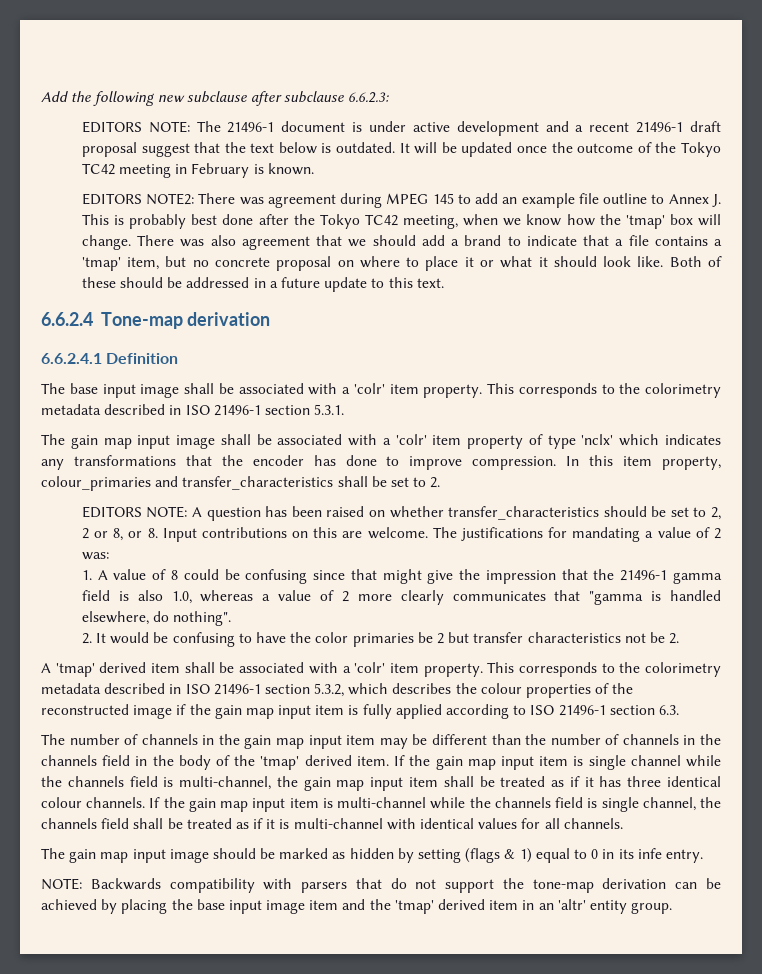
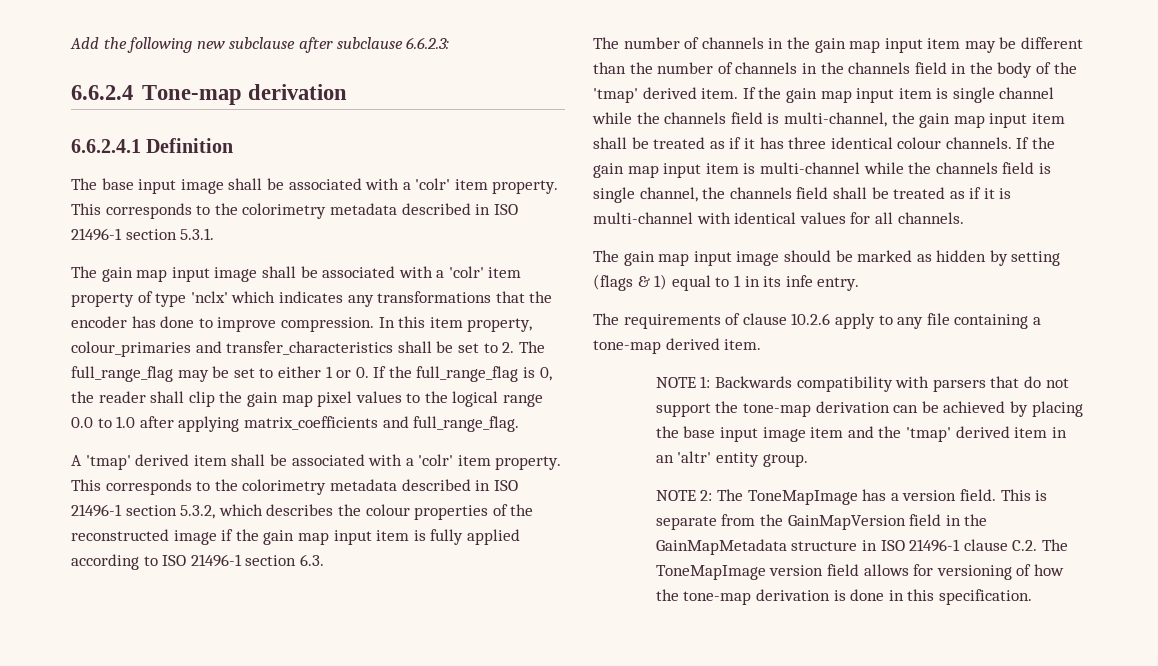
- EDITORS NOTE: The 21496-1 document is under active development and a recent 21496-1 draft proposal suggest that the text below is outdated. It will be updated once the outcome of the Tokyo TC42 meeting in February is known.
- EDITORS NOTE2: There was agreement during MPEG 145 to add an example file outline to Annex J. This is probably best done after the Tokyo TC42 meeting, when we know how the 'tmap' box will change. There was also agreement that we should add a brand to indicate that a file contains a 'tmap' item, but no concrete proposal on where to place it or what it should look like. Both of these should be addressed in a future update to this text.
- In this item property, colour_primaries and transfer_characteristics shall be set to 2.
- EDITORS NOTE: A question has been raised on whether transfer_characteristics should be set to 2, 2 or 8, or 8. Input contributions on this are welcome. The justifications for mandating a value of 2 was:
- 1. A value of 8 could be confusing since that might give the impression that the 21496-1 gamma field is also 1.0, whereas a value of 2 more clearly communicates that "gamma is handled elsewhere, do nothing".
- 2. It would be confusing to have the color primaries be 2 but transfer characteristics not be 2.
+ In this item property, colour_primaries and transfer_characteristics shall be set to 2. The full_range_flag may be set to either 1 or 0. If the full_range_flag is 0, the reader shall clip the gain map pixel values to the logical range 0.0 to 1.0 after applying matrix_coefficients and full_range_flag.
- The gain map input image should be marked as hidden by setting (flags & 1) equal to 0 in its infe entry.
+ The gain map input image should be marked as hidden by setting (flags & 1) equal to 1 in its infe entry.
- NOTE: Backwards compatibility with parsers that do not support the tone-map derivation can be achieved by placing the base input image item and the 'tmap' derived item in an 'altr' entity group.
+ The requirements of clause 10.2.6 apply to any file containing a tone-map derived item.
+ NOTE 1: Backwards compatibility with parsers that do not support the tone-map derivation can be achieved by placing the base input image item and the 'tmap' derived item in an 'altr' entity group.
+ NOTE 2: The ToneMapImage has a version field. This is separate from the GainMapVersion field in the GainMapMetadata structure in ISO 21496-1 clause C.2. The ToneMapImage version field allows for versioning of how the tone-map derivation is done in this specification.

